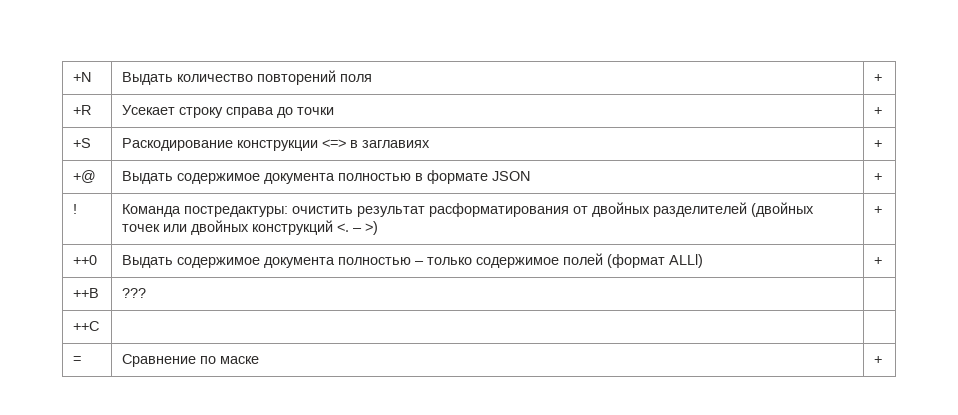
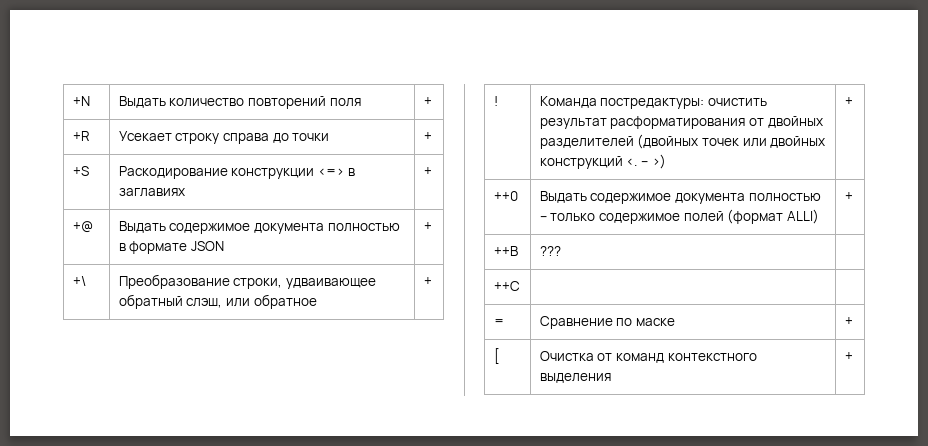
+ +\ | Преобразование строки, удваивающее обратный слэш, или обратное | +
+ [ | Очистка от команд контекстного выделения | +

